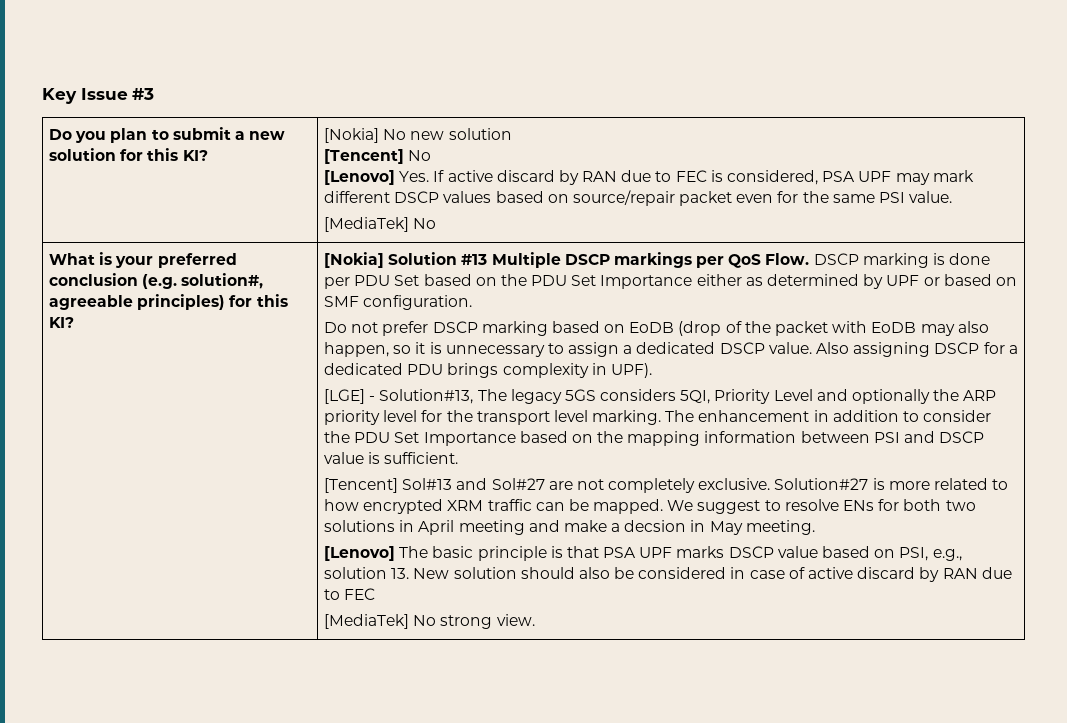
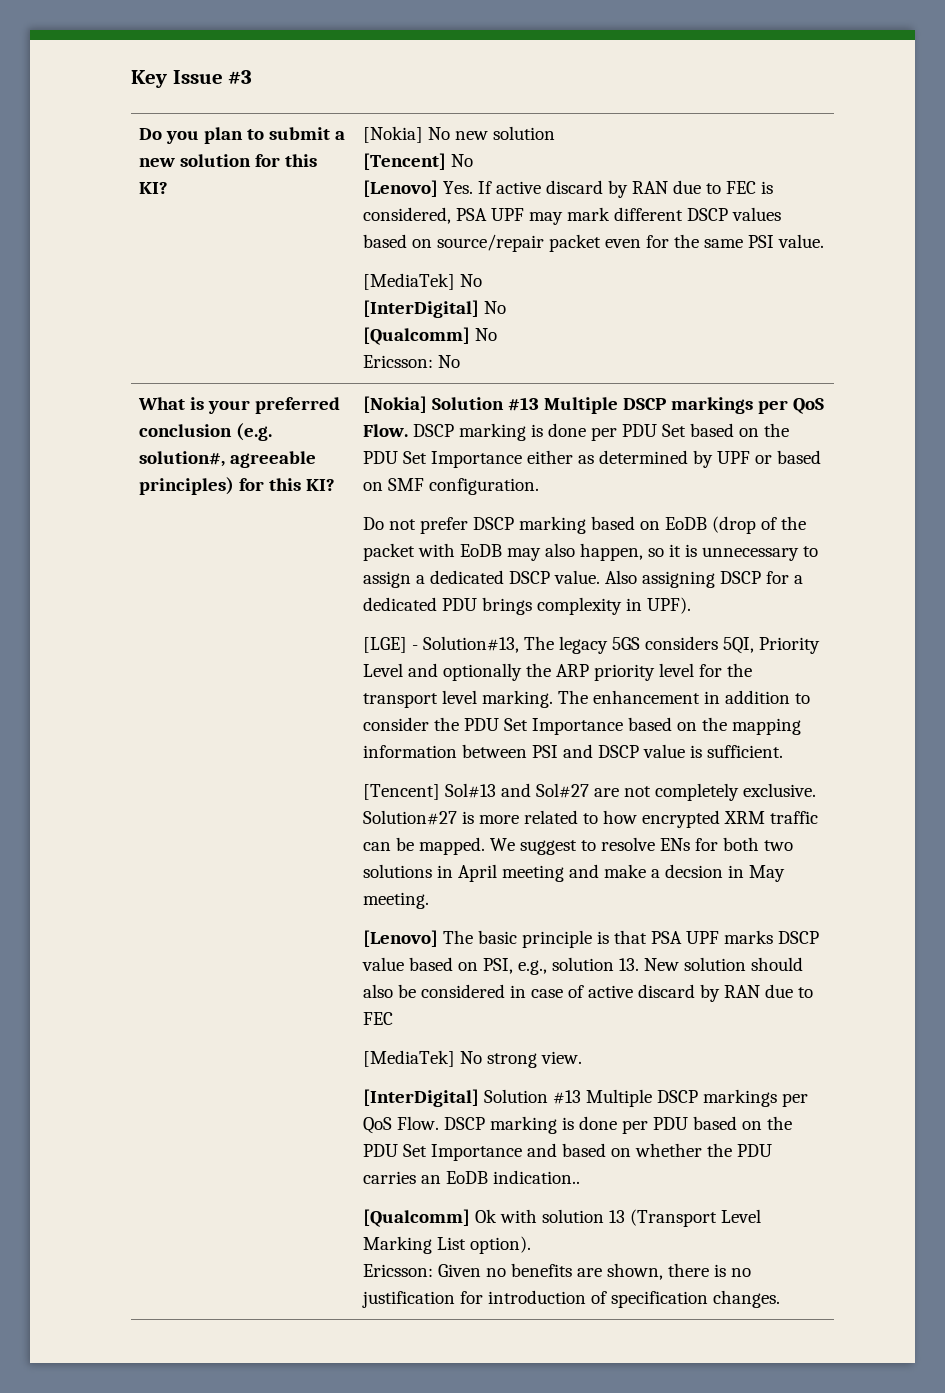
+ [InterDigital] No
+ [Qualcomm] No
+ Ericsson: No
+ [InterDigital] Solution #13 Multiple DSCP markings per QoS Flow. DSCP marking is done per PDU based on the PDU Set Importance and based on whether the PDU carries an EoDB indication..
+ [Qualcomm] Ok with solution 13 (Transport Level Marking List option).
+ Ericsson: Given no benefits are shown, there is no justification for introduction of specification changes.

